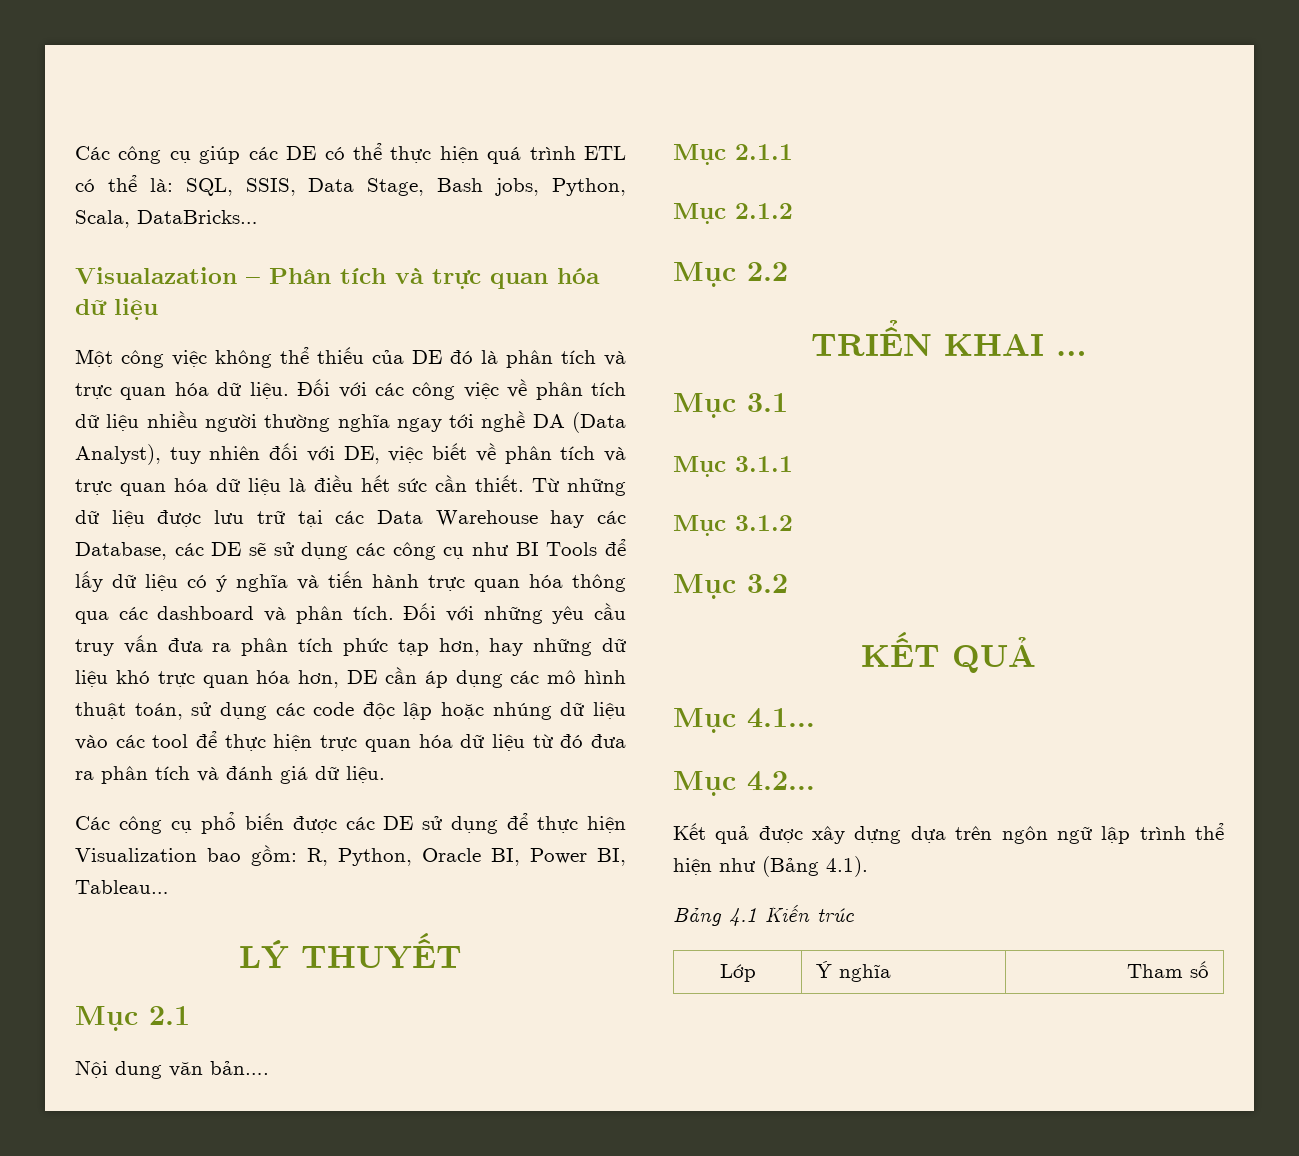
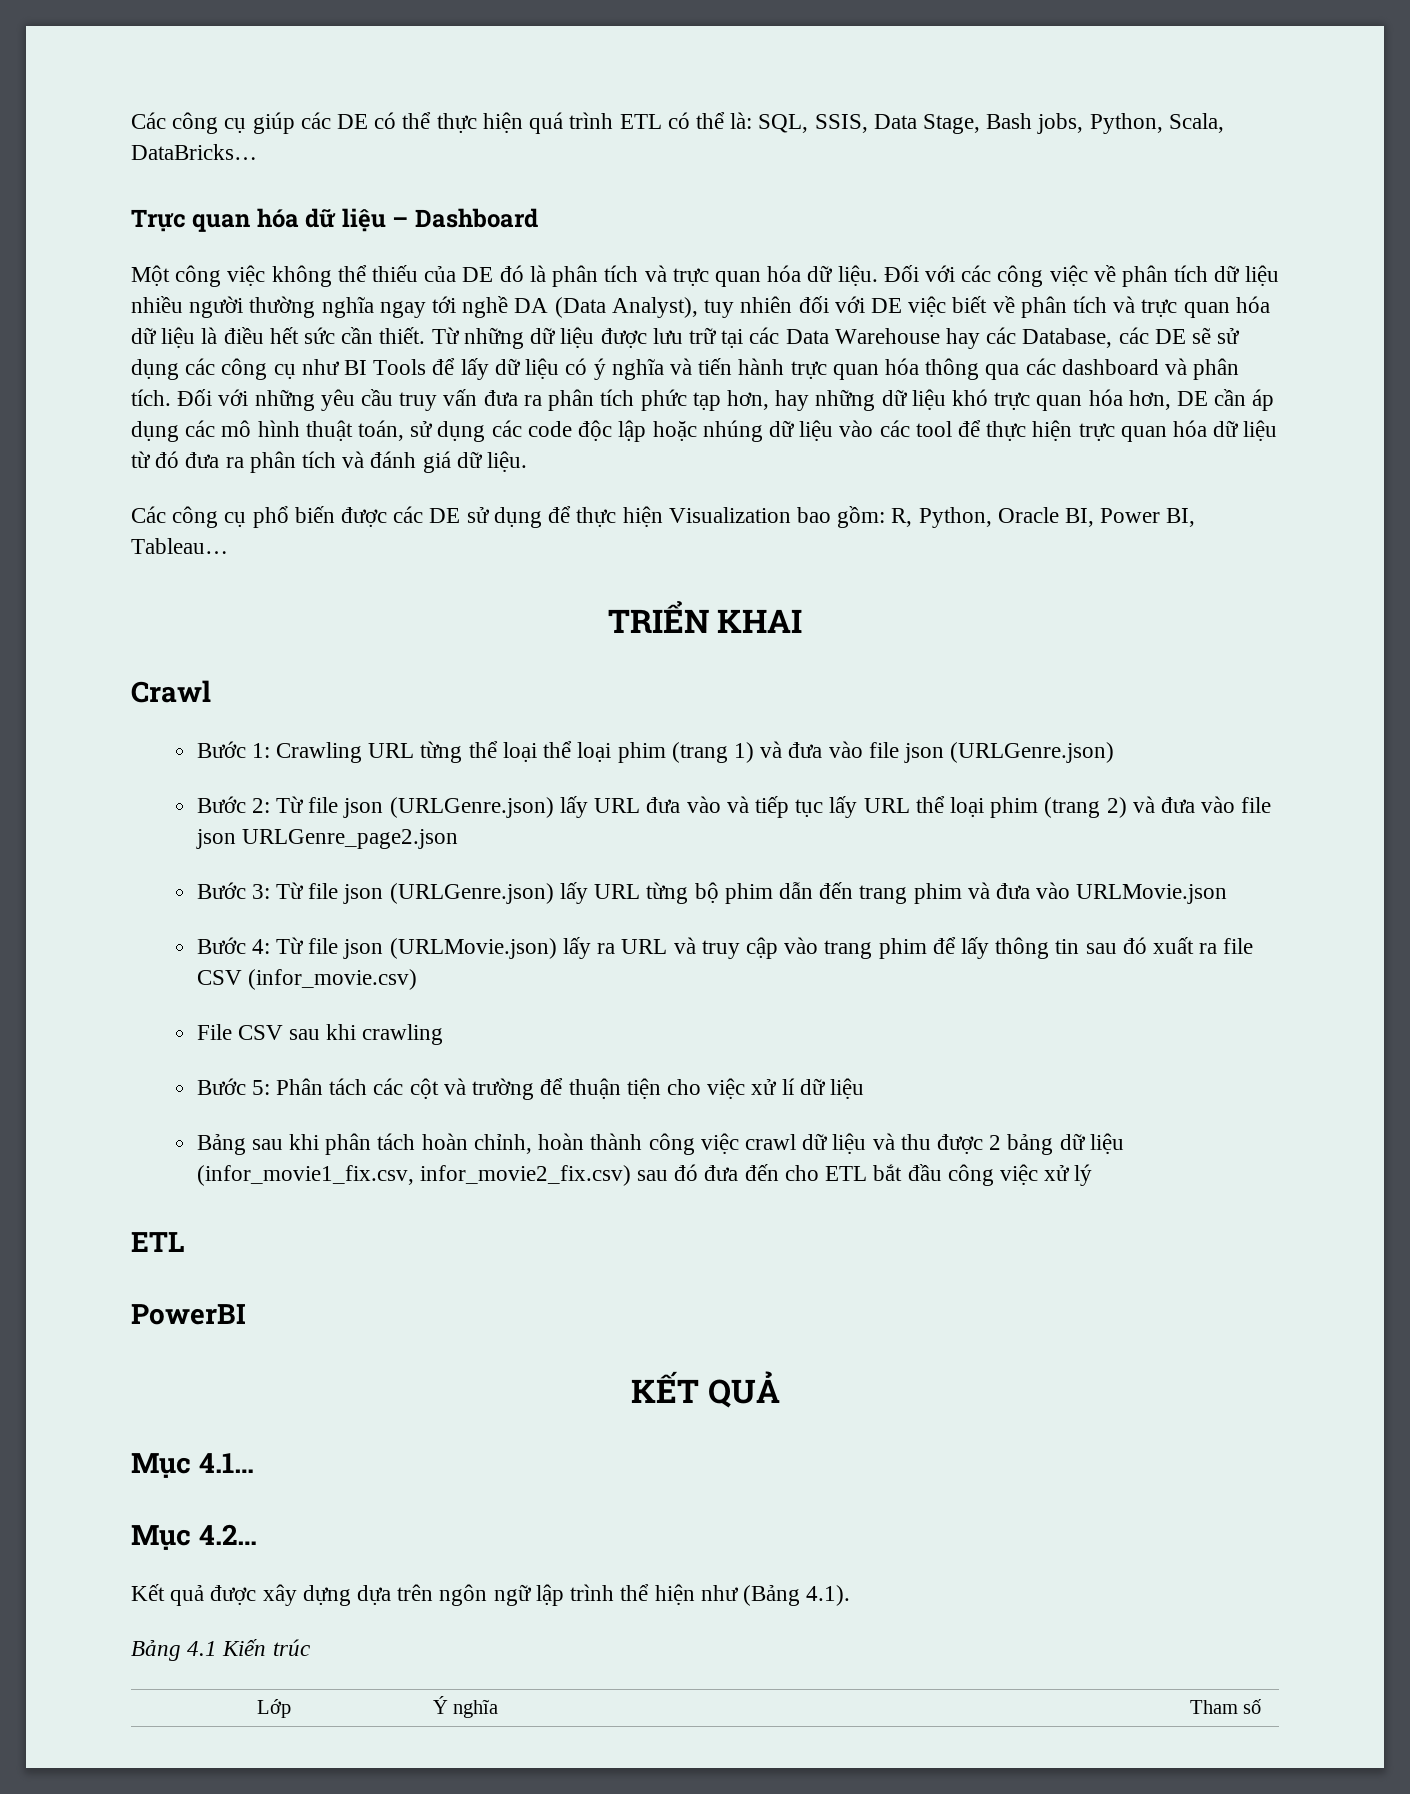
- Visualazation – Phân tích và trực quan hóa dữ liệu
+ Trực quan hóa dữ liệu – Dashboard
- Đối với các công việc về phân tích dữ liệu nhiều người thường nghĩa ngay tới nghề DA (Data Analyst), tuy nhiên đối với DE, việc biết về phân tích và trực quan hóa dữ liệu là điều hết sức cần thiết.
+ Đối với các công việc về phân tích dữ liệu nhiều người thường nghĩa ngay tới nghề DA (Data Analyst), tuy nhiên đối với DE việc biết về phân tích và trực quan hóa dữ liệu là điều hết sức cần thiết.
- LÝ THUYẾT
- Mục 2.1
- Nội dung văn bản….
- Mục 2.1.1
- Mục 2.1.2
- Mục 2.2
- TRIỂN KHAI …
- Mục 3.1
- Mục 3.1.1
- Mục 3.1.2
- Mục 3.2
+ TRIỂN KHAI
+ Crawl
+ Bước 1: Crawling URL từng thể loại thể loại phim (trang 1) và đưa vào file json (URLGenre.json)
+ Bước 2: Từ file json (URLGenre.json) lấy URL đưa vào và tiếp tục lấy URL thể loại phim (trang 2) và đưa vào file json URLGenre_page2.json
+ Bước 3: Từ file json (URLGenre.json) lấy URL từng bộ phim dẫn đến trang phim và đưa vào URLMovie.json
+ Bước 4: Từ file json (URLMovie.json) lấy ra URL và truy cập vào trang phim để lấy thông tin sau đó xuất ra file CSV (infor_movie.csv)
+ File CSV sau khi crawling
+ Bước 5: Phân tách các cột và trường để thuận tiện cho việc xử lí dữ liệu
+ Bảng sau khi phân tách hoàn chỉnh, hoàn thành công việc crawl dữ liệu và thu được 2 bảng dữ liệu (infor_movie1_fix.csv, infor_movie2_fix.csv) sau đó đưa đến cho ETL bắt đầu công việc xử lý
+ ETL
+ PowerBI

